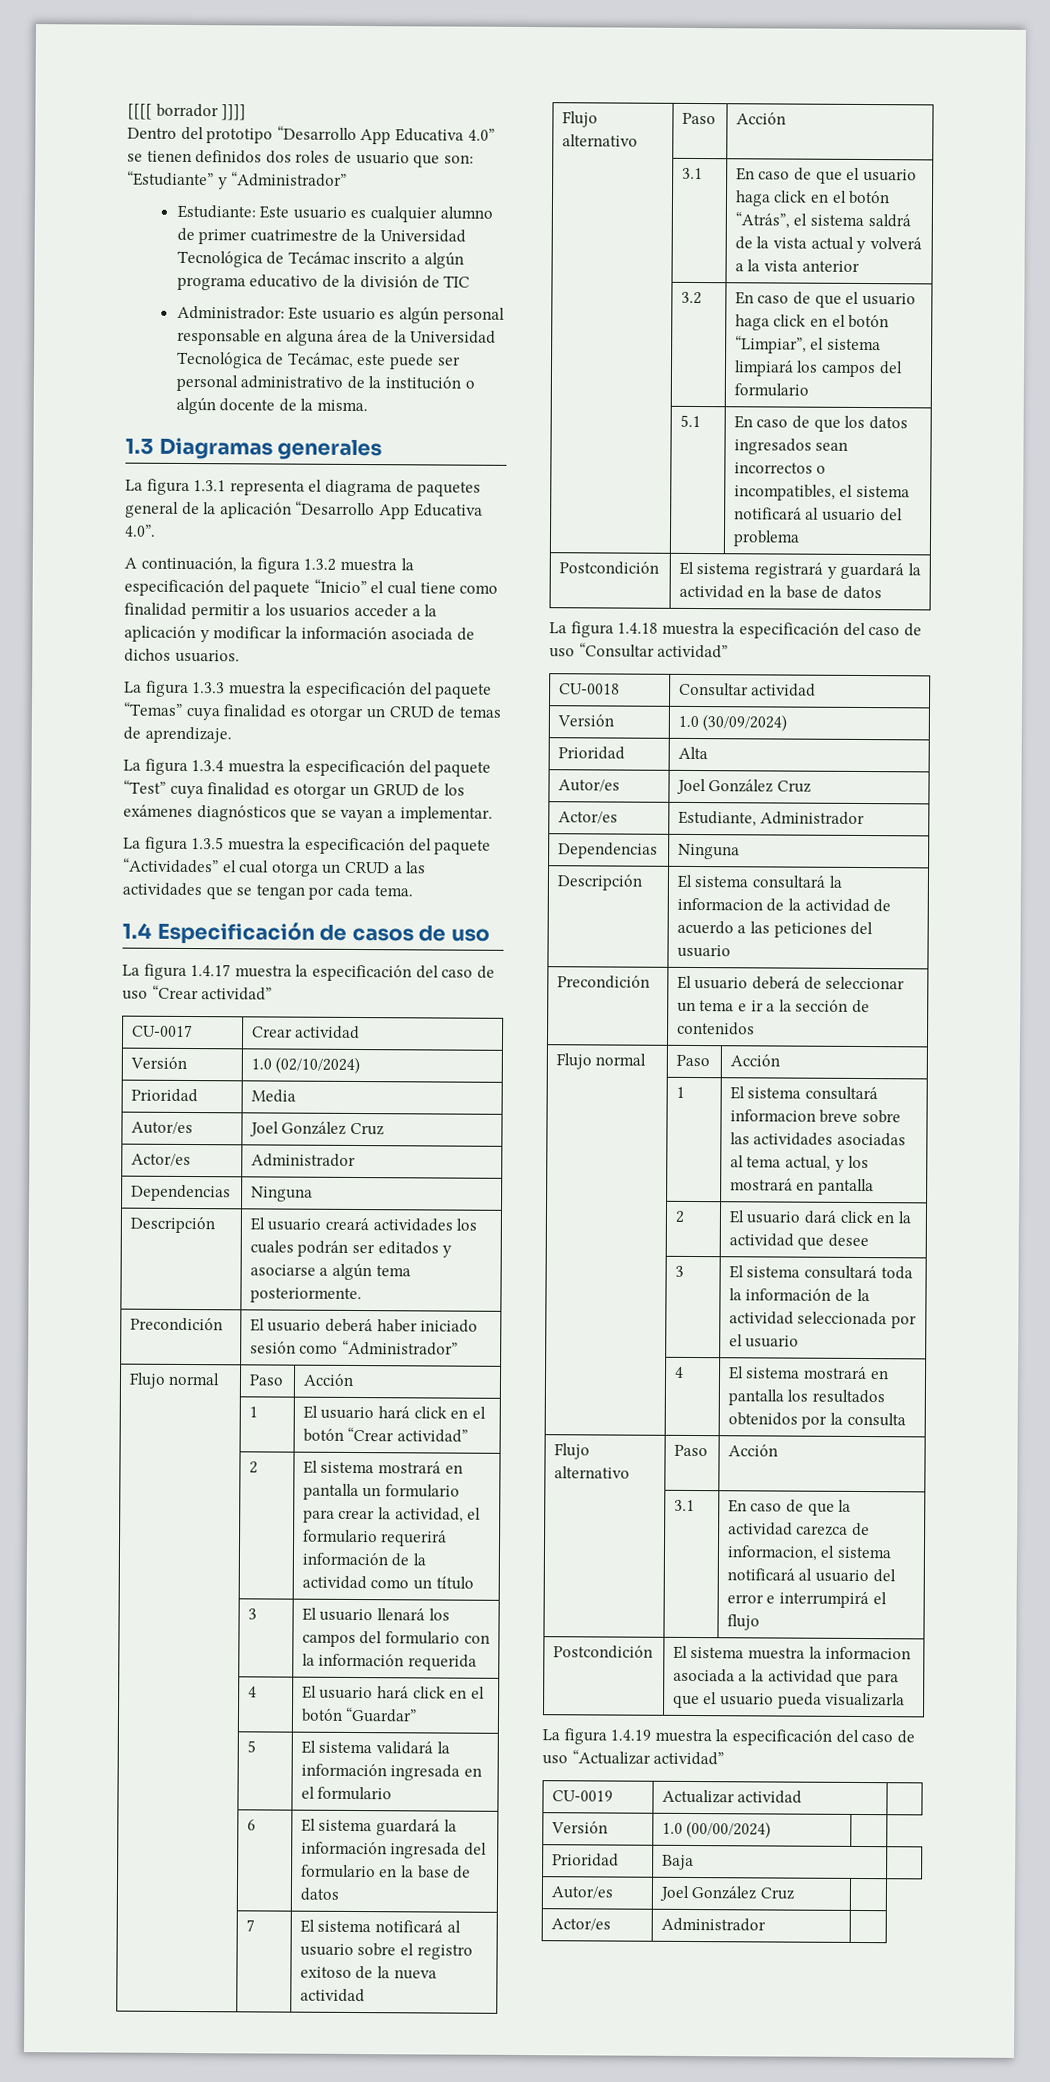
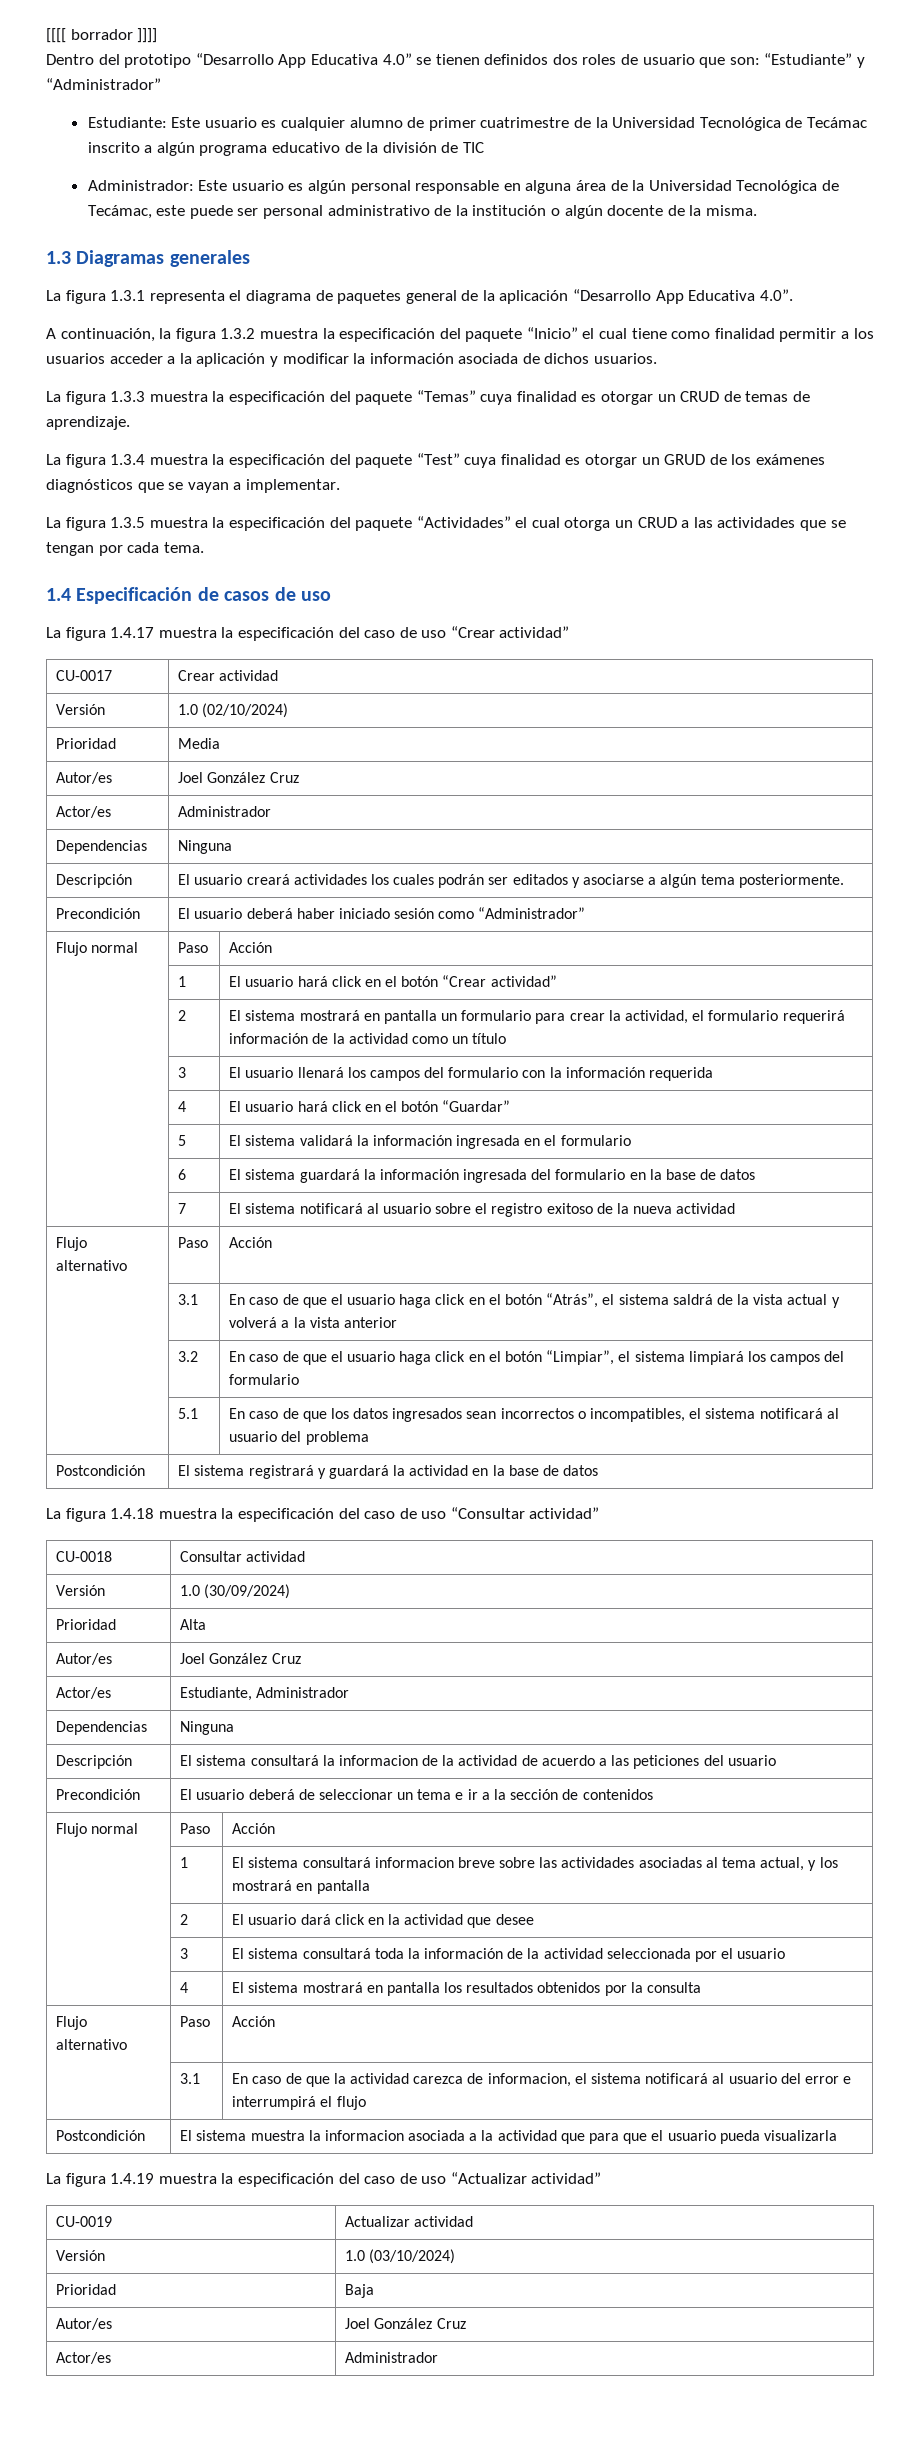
- CU-0019 | Actualizar actividad |
- Versión | 1.0 (00/00/2024) |
+ CU-0019 | Actualizar actividad
+ Versión | 1.0 (03/10/2024)
- Prioridad | Baja |
- Autor/es | Joel González Cruz |
- Actor/es | Administrador |
+ Prioridad | Baja
+ Autor/es | Joel González Cruz
+ Actor/es | Administrador

